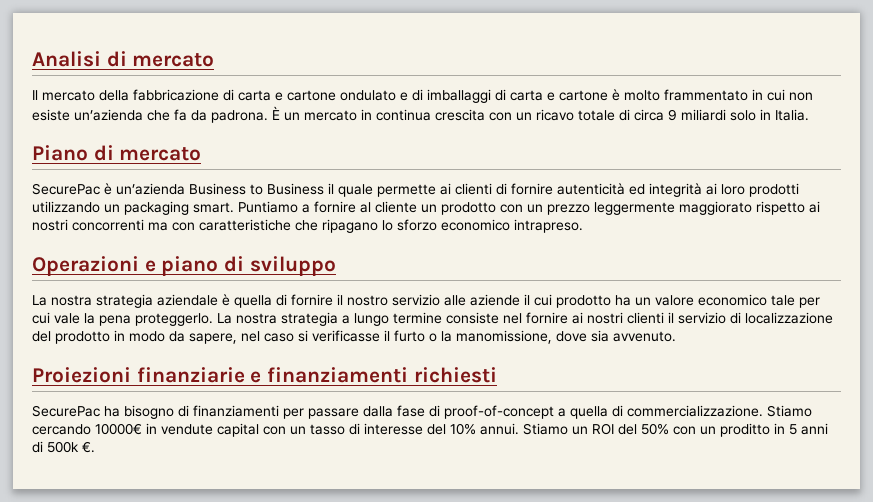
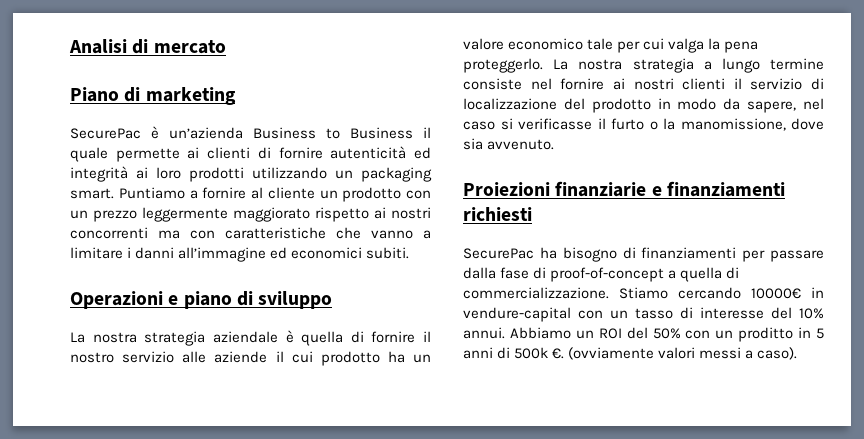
- Il mercato della fabbricazione di carta e cartone ondulato e di imballaggi di carta e cartone è molto frammentato in cui non esiste un’azienda che fa da padrona. È un mercato in continua crescita con un ricavo totale di circa 9 miliardi solo in Italia.
- Piano di mercato
+ Piano di marketing
- Puntiamo a fornire al cliente un prodotto con un prezzo leggermente maggiorato rispetto ai nostri concorrenti ma con caratteristiche che ripagano lo sforzo economico intrapreso.
+ Puntiamo a fornire al cliente un prodotto con un prezzo leggermente maggiorato rispetto ai nostri concorrenti ma con caratteristiche che vanno a limitare i danni all’immagine ed economici subiti.
- La nostra strategia aziendale è quella di fornire il nostro servizio alle aziende il cui prodotto ha un valore economico tale per cui vale la pena proteggerlo.
+ La nostra strategia aziendale è quella di fornire il nostro servizio alle aziende il cui prodotto ha un valore economico tale per cui valga la pena proteggerlo.
- Stiamo cercando 10000€ in vendute capital con un tasso di interesse del 10% annui.
+ Stiamo cercando 10000€ in vendure-capital con un tasso di interesse del 10% annui.
- Stiamo un ROI del 50% con un proditto in 5 anni di 500k €.
+ Abbiamo un ROI del 50% con un proditto in 5 anni di 500k €.
+ (ovviamente valori messi a caso).

